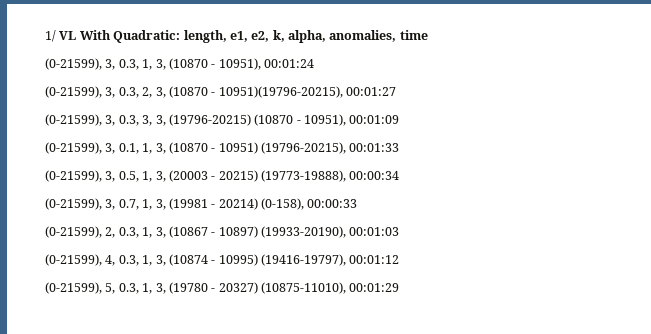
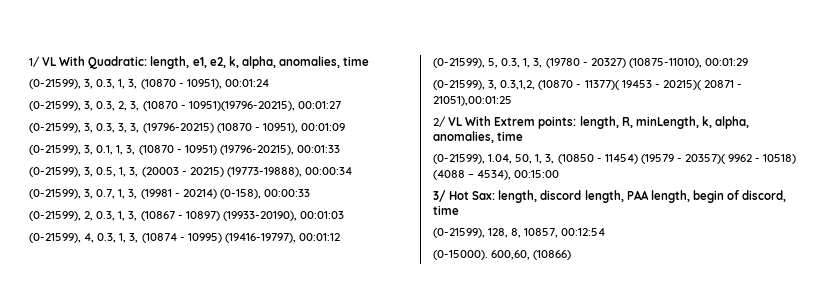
+ (0-21599), 3, 0.3,1,2, (10870 - 11377)( 19453 - 20215)( 20871 - 21051),00:01:25
+ 2/ VL With Extrem points: length, R, minLength, k, alpha, anomalies, time
+ (0-21599), 1.04, 50, 1, 3, (10850 - 11454) (19579 - 20357)( 9962 - 10518) (4088 – 4534), 00:15:00
+ 3/ Hot Sax: length, discord length, PAA length, begin of discord, time
+ (0-21599), 128, 8, 10857, 00:12:54
+ (0-15000). 600,60, (10866)

